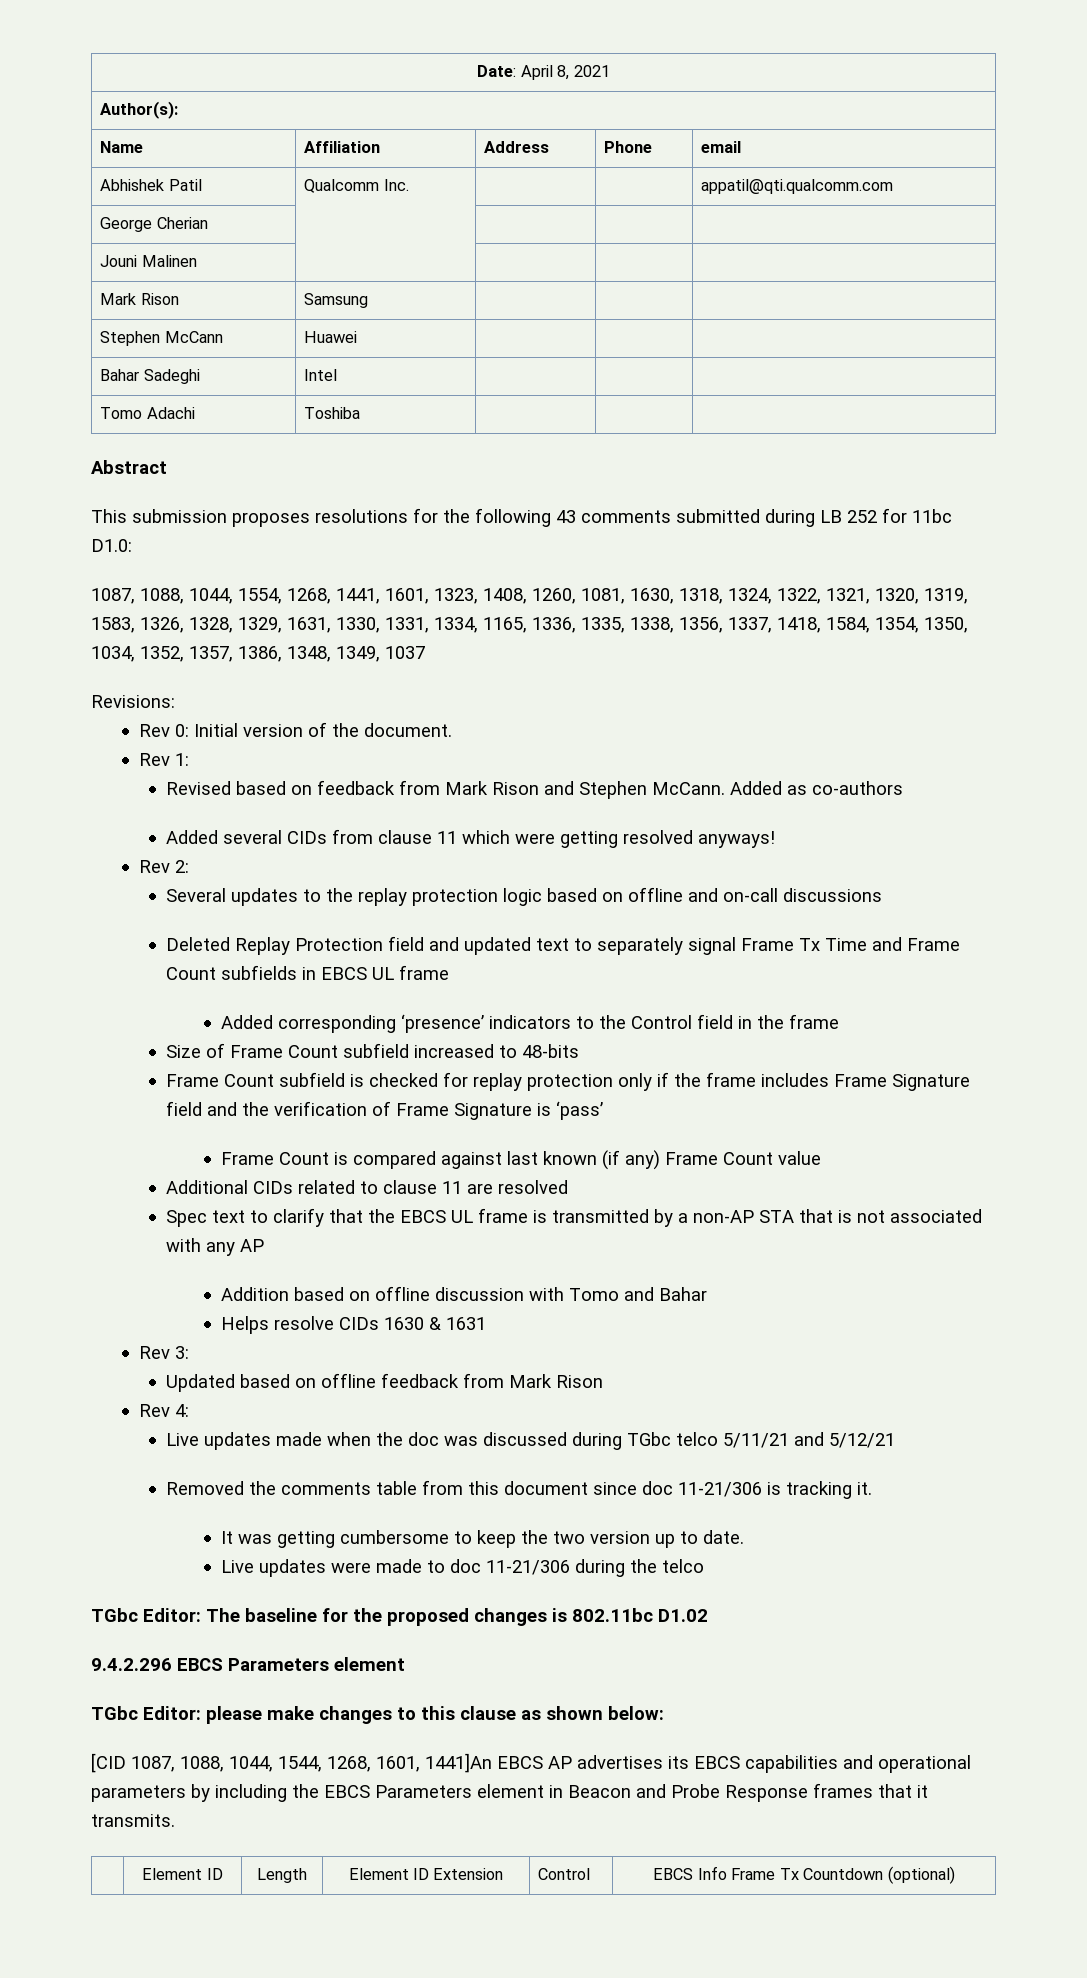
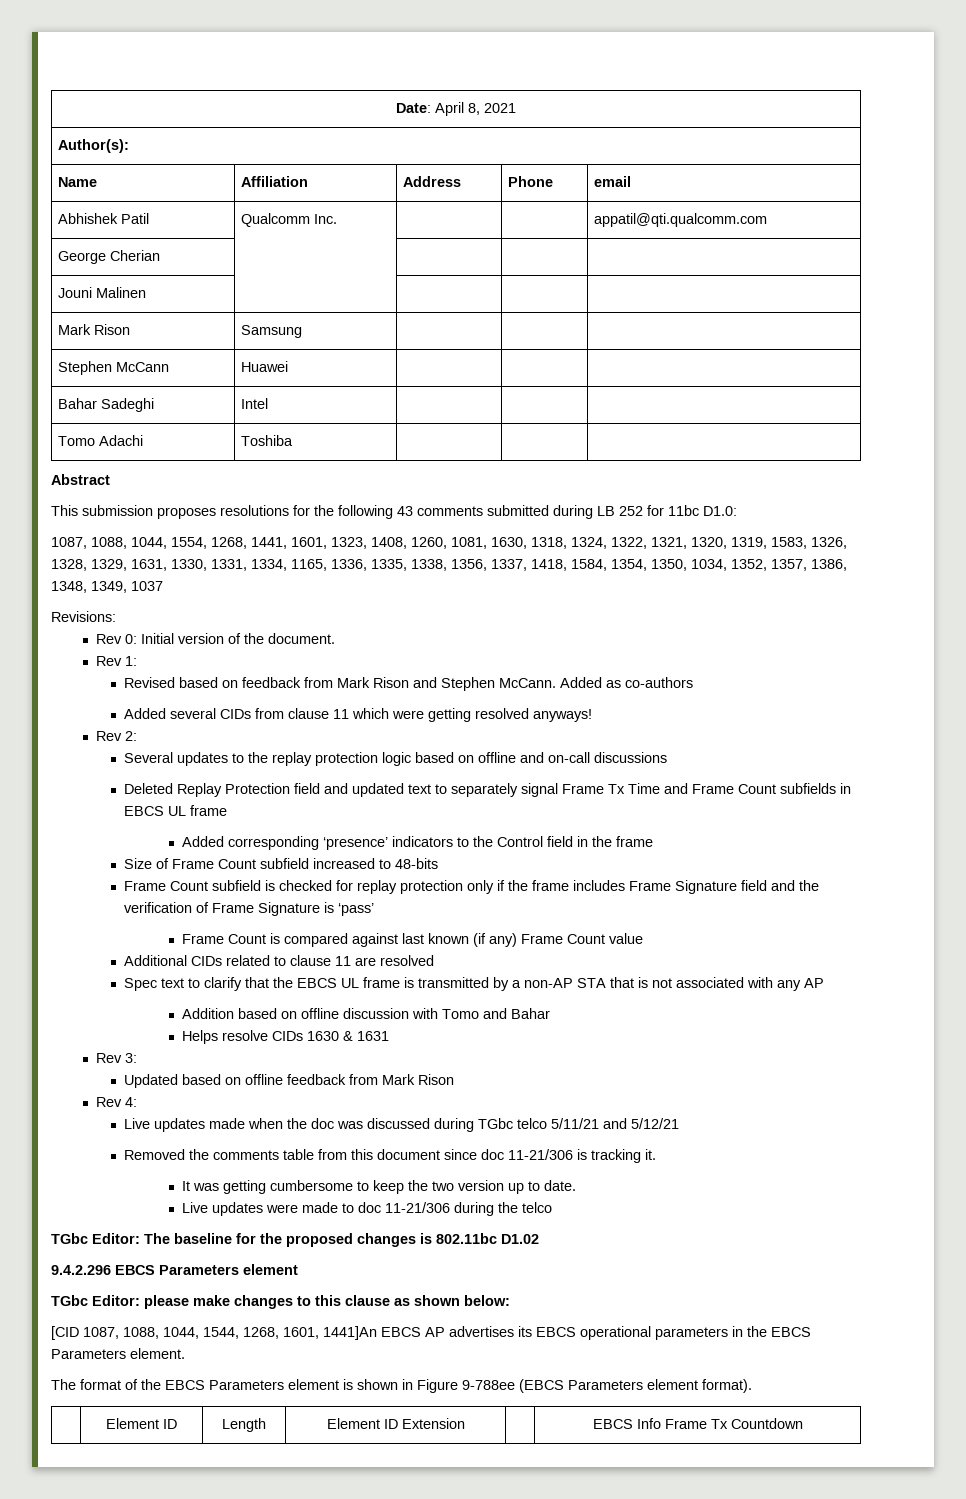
- [CID 1087, 1088, 1044, 1544, 1268, 1601, 1441]An EBCS AP advertises its EBCS capabilities and operational parameters by including the EBCS Parameters element in Beacon and Probe Response frames that it transmits.
+ [CID 1087, 1088, 1044, 1544, 1268, 1601, 1441]An EBCS AP advertises its EBCS operational parameters in the EBCS Parameters element.
+ The format of the EBCS Parameters element is shown in Figure 9-788ee (EBCS Parameters element format).
- | Element ID | Length | Element ID Extension | Control | EBCS Info Frame Tx Countdown (optional)
+ | Element ID | Length | Element ID Extension | | EBCS Info Frame Tx Countdown

